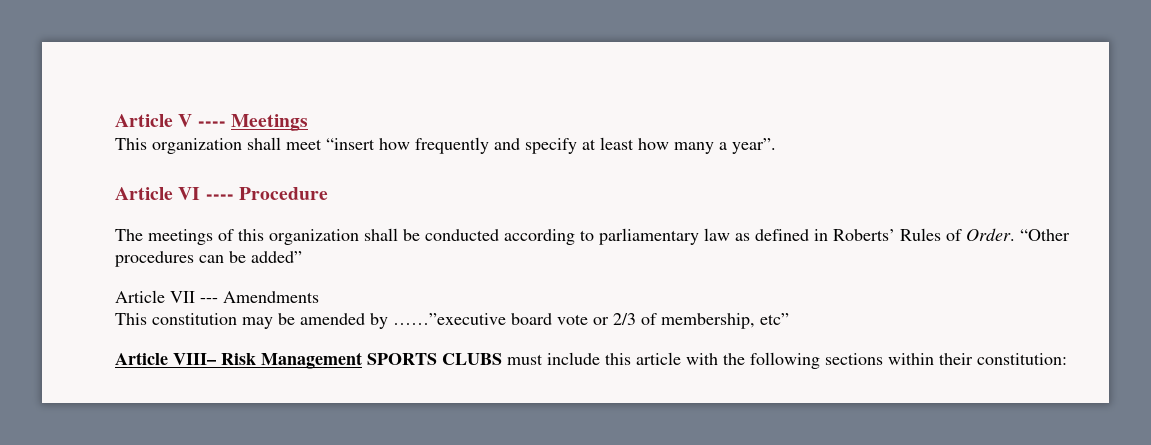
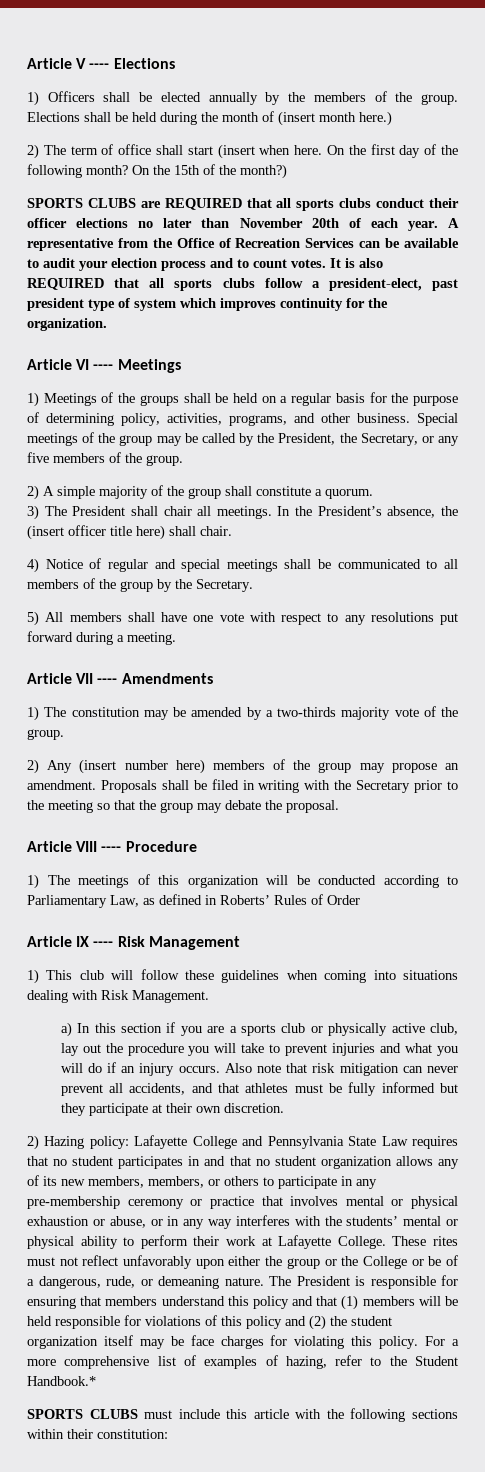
- Article V ---- Meetings
- This organization shall meet “insert how frequently and specify at least how many a year”.
- Article VI ---- Procedure
+ Article V ---- Elections
+ 1) Officers shall be elected annually by the members of the group. Elections shall be held during the month of (insert month here.)
+ 2) The term of office shall start (insert when here. On the first day of the following month? On the 15th of the month?)
+ SPORTS CLUBS are REQUIRED that all sports clubs conduct their officer elections no later than November 20th of each year. A representative from the Office of Recreation Services can be available to audit your election process and to count votes. It is also REQUIRED that all sports clubs follow a president-elect, past president type of system which improves continuity for the organization.
+ Article VI ---- Meetings
+ 1) Meetings of the groups shall be held on a regular basis for the purpose of determining policy, activities, programs, and other business. Special meetings of the group may be called by the President, the Secretary, or any five members of the group.
+ 2) A simple majority of the group shall constitute a quorum.
+ 3) The President shall chair all meetings. In the President’s absence, the (insert officer title here) shall chair.
+ 4) Notice of regular and special meetings shall be communicated to all members of the group by the Secretary.
+ 5) All members shall have one vote with respect to any resolutions put forward during a meeting.
+ Article VII ---- Amendments
+ 1) The constitution may be amended by a two-thirds majority vote of the group.
+ 2) Any (insert number here) members of the group may propose an amendment. Proposals shall be filed in writing with the Secretary prior to the meeting so that the group may debate the proposal.
+ Article VIII ---- Procedure
- The meetings of this organization shall be conducted according to parliamentary law as defined in Roberts’ Rules of Order. “Other procedures can be added”
- Article VII --- Amendments
- This constitution may be amended by ……”executive board vote or 2/3 of membership, etc”
- Article VIII– Risk Management SPORTS CLUBS must include this article with the following sections within their constitution:
+ 1) The meetings of this organization will be conducted according to Parliamentary Law, as defined in Roberts’ Rules of Order
+ Article IX ---- Risk Management
+ 1) This club will follow these guidelines when coming into situations dealing with Risk Management.
+ a) In this section if you are a sports club or physically active club, lay out the procedure you will take to prevent injuries and what you will do if an injury occurs. Also note that risk mitigation can never prevent all accidents, and that athletes must be fully informed but they participate at their own discretion.
+ 2) Hazing policy: Lafayette College and Pennsylvania State Law requires that no student participates in and that no student organization allows any of its new members, members, or others to participate in any pre-membership ceremony or practice that involves mental or physical exhaustion or abuse, or in any way interferes with the students’ mental or physical ability to perform their work at Lafayette College. These rites must not reflect unfavorably upon either the group or the College or be of a dangerous, rude, or demeaning nature. The President is responsible for ensuring that members understand this policy and that (1) members will be held responsible for violations of this policy and (2) the student organization itself may be face charges for violating this policy. For a more comprehensive list of examples of hazing, refer to the Student Handbook.*
+ SPORTS CLUBS must include this article with the following sections within their constitution:

